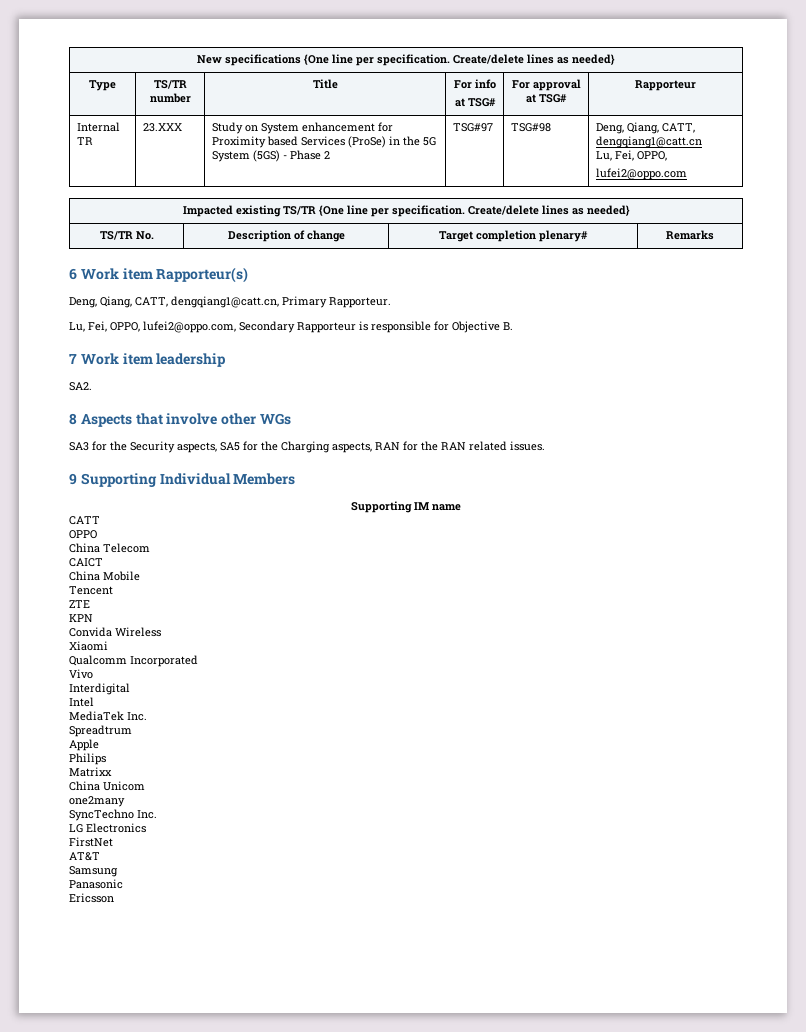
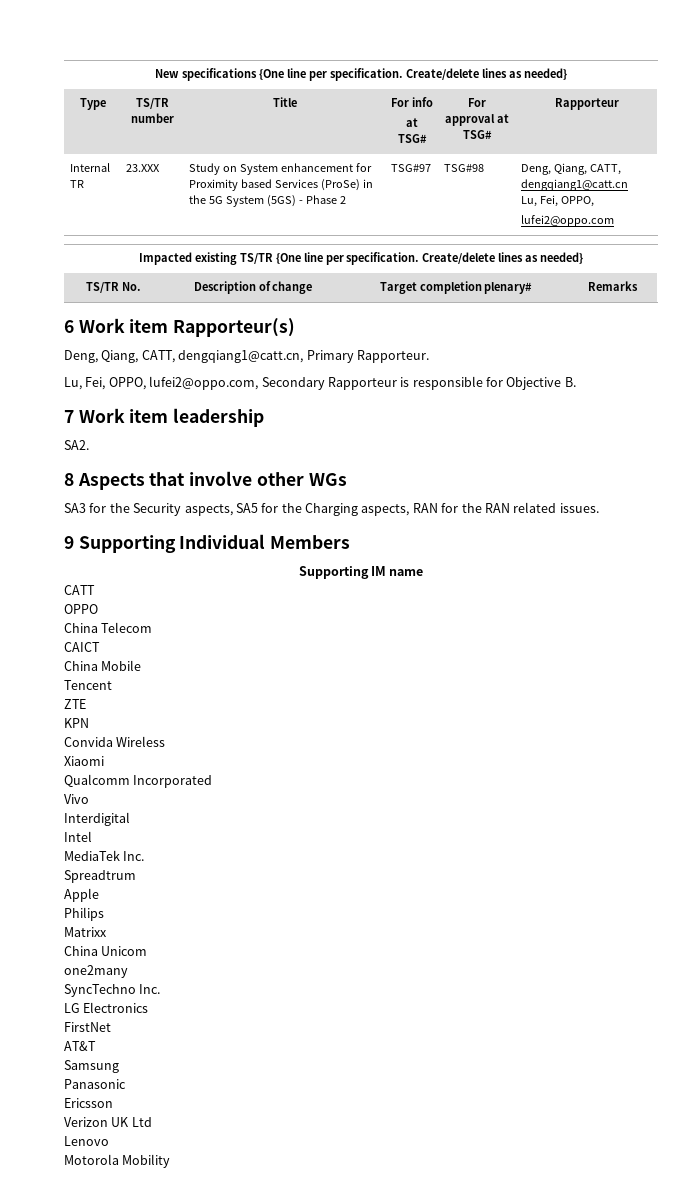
+ Verizon UK Ltd
+ Lenovo
+ Motorola Mobility

